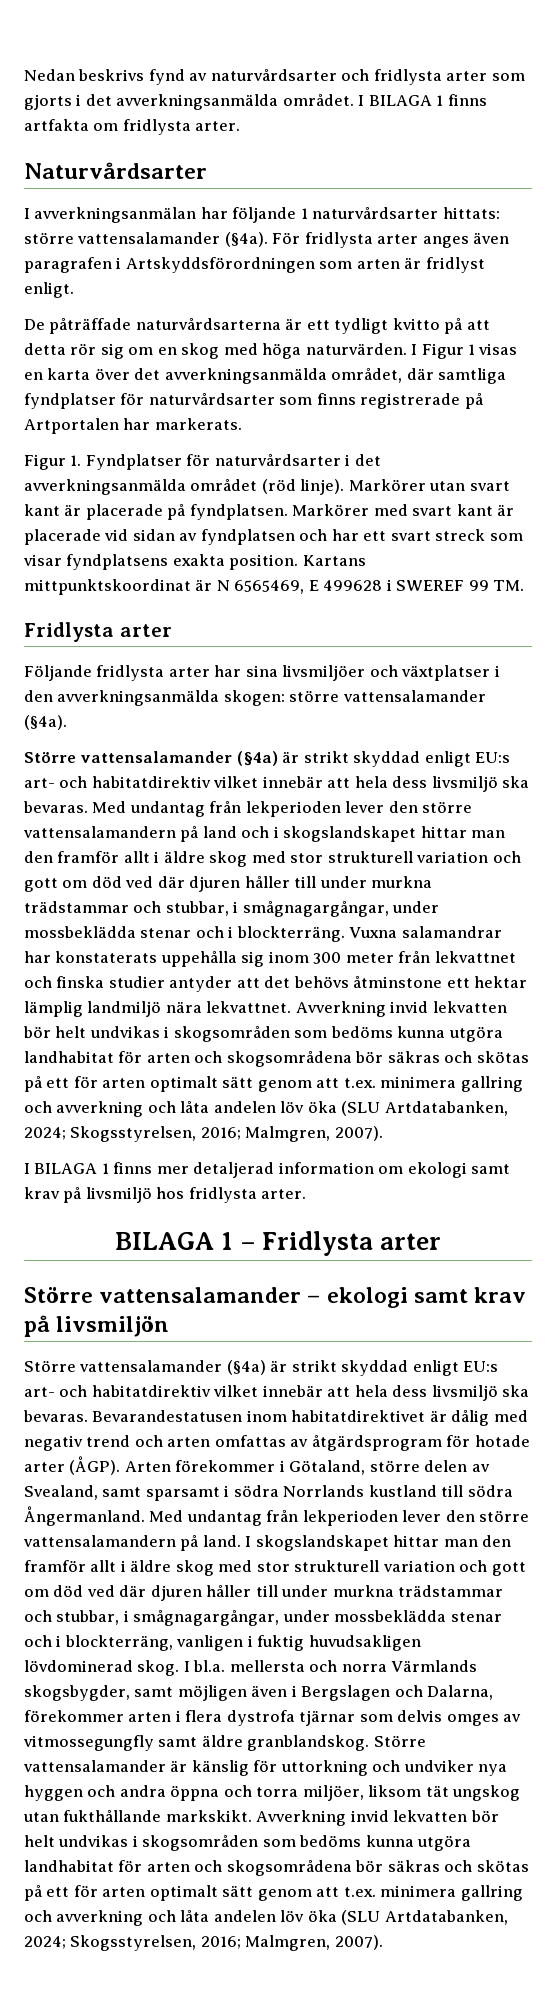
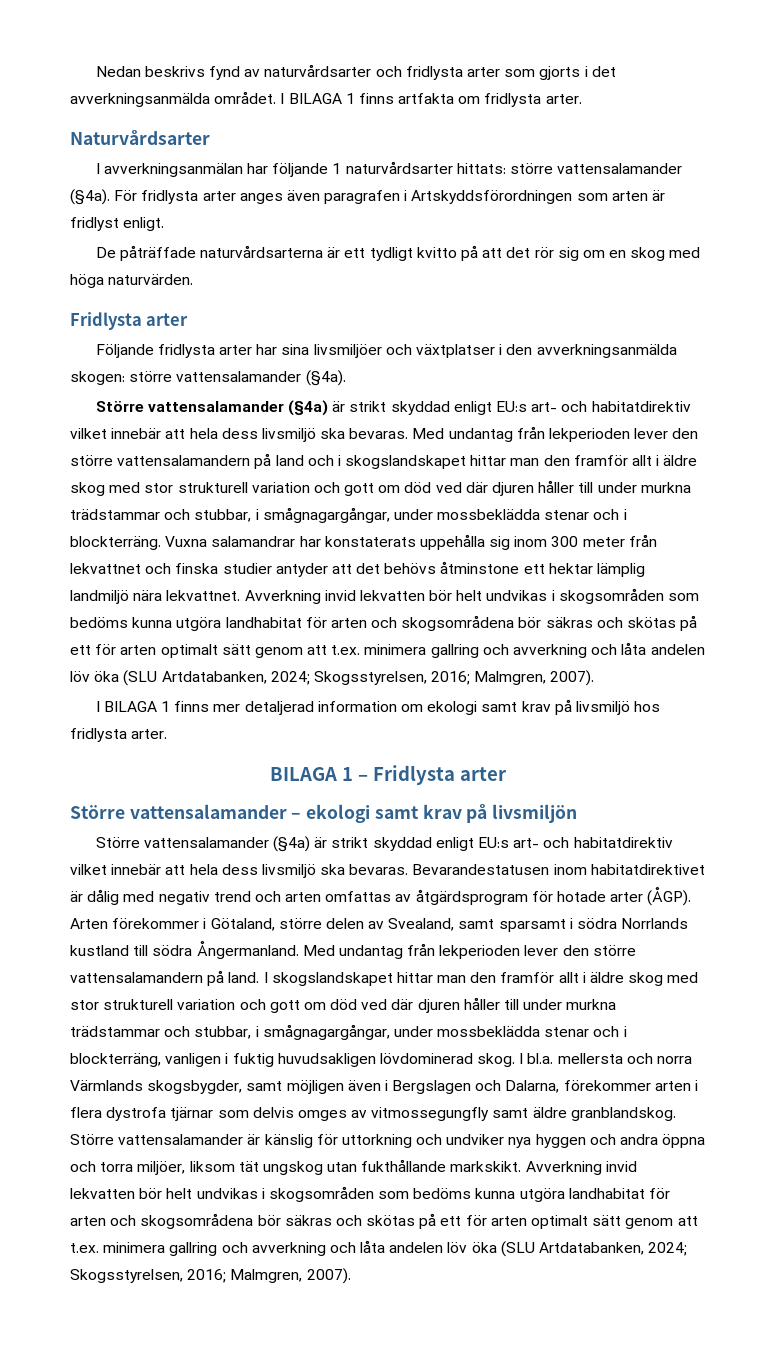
- De påträffade naturvårdsarterna är ett tydligt kvitto på att detta rör sig om en skog med höga naturvärden. I Figur 1 visas en karta över det avverkningsanmälda området, där samtliga fyndplatser för naturvårdsarter som finns registrerade på Artportalen har markerats.
- Figur 1. Fyndplatser för naturvårdsarter i det avverkningsanmälda området (röd linje). Markörer utan svart kant är placerade på fyndplatsen. Markörer med svart kant är placerade vid sidan av fyndplatsen och har ett svart streck som visar fyndplatsens exakta position. Kartans mittpunktskoordinat är N 6565469, E 499628 i SWEREF 99 TM.
+ De påträffade naturvårdsarterna är ett tydligt kvitto på att det rör sig om en skog med höga naturvärden.

